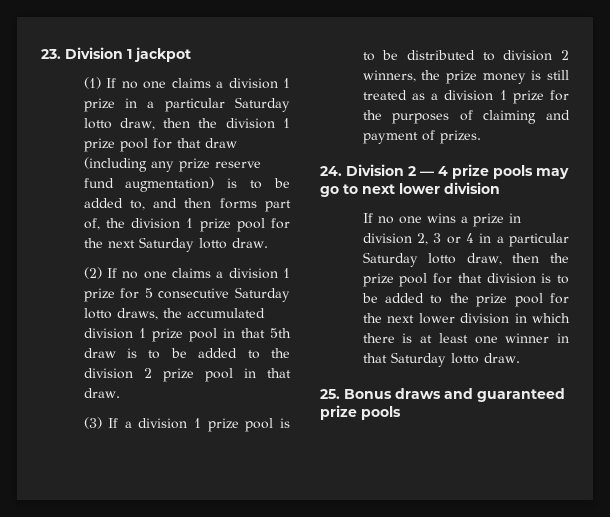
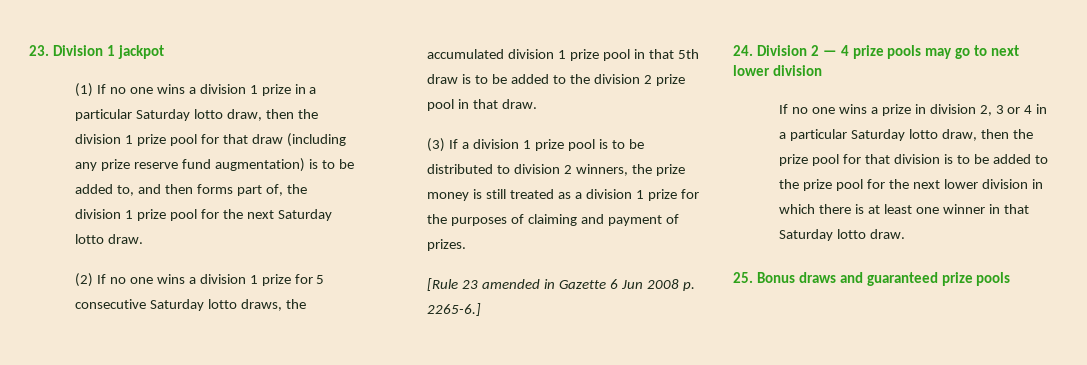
- (1) If no one claims a division 1 prize in a particular Saturday lotto draw, then the division 1 prize pool for that draw (including any prize reserve fund augmentation) is to be added to, and then forms part of, the division 1 prize pool for the next Saturday lotto draw.
+ (1) If no one wins a division 1 prize in a particular Saturday lotto draw, then the division 1 prize pool for that draw (including any prize reserve fund augmentation) is to be added to, and then forms part of, the division 1 prize pool for the next Saturday lotto draw.
- (2) If no one claims a division 1 prize for 5 consecutive Saturday lotto draws, the accumulated division 1 prize pool in that 5th draw is to be added to the division 2 prize pool in that draw.
+ (2) If no one wins a division 1 prize for 5 consecutive Saturday lotto draws, the accumulated division 1 prize pool in that 5th draw is to be added to the division 2 prize pool in that draw.
+ [Rule 23 amended in Gazette 6 Jun 2008 p. 2265-6.]

